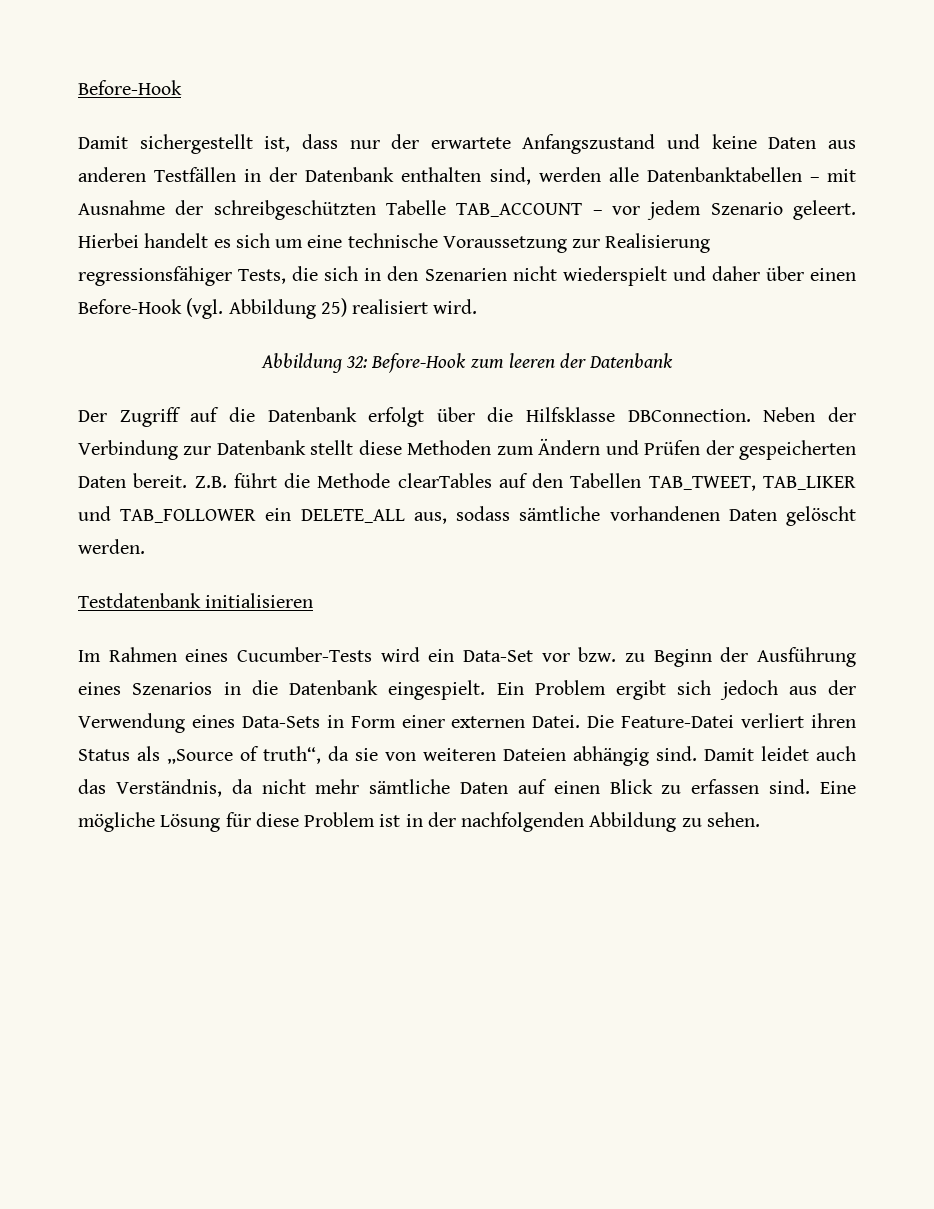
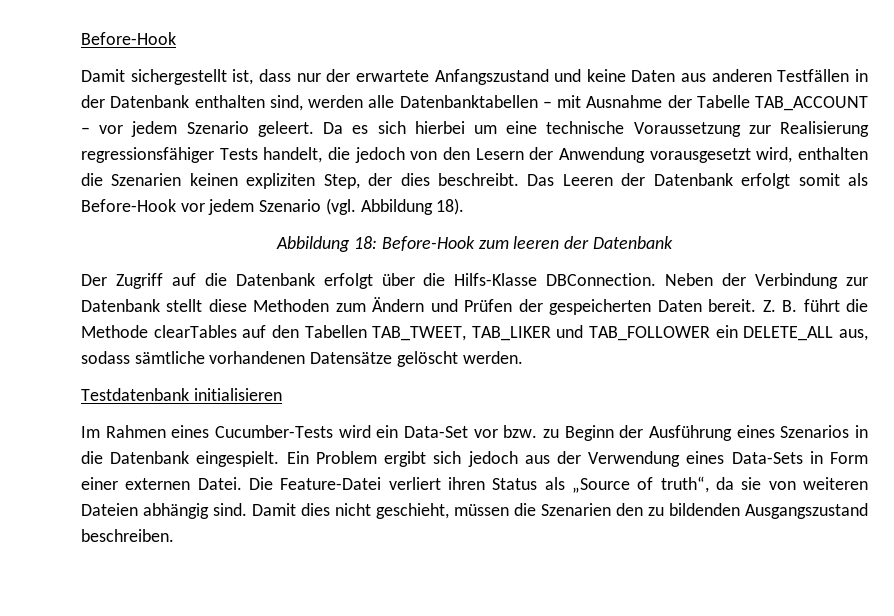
- Damit sichergestellt ist, dass nur der erwartete Anfangszustand und keine Daten aus anderen Testfällen in der Datenbank enthalten sind, werden alle Datenbanktabellen – mit Ausnahme der schreibgeschützten Tabelle TAB_ACCOUNT – vor jedem Szenario geleert.
+ Damit sichergestellt ist, dass nur der erwartete Anfangszustand und keine Daten aus anderen Testfällen in der Datenbank enthalten sind, werden alle Datenbanktabellen – mit Ausnahme der Tabelle TAB_ACCOUNT – vor jedem Szenario geleert.
- Hierbei handelt es sich um eine technische Voraussetzung zur Realisierung regressionsfähiger Tests, die sich in den Szenarien nicht wiederspielt und daher über einen Before-Hook (vgl. Abbildung 25) realisiert wird.
- Abbildung 32: Before-Hook zum leeren der Datenbank
+ Da es sich hierbei um eine technische Voraussetzung zur Realisierung regressionsfähiger Tests handelt, die jedoch von den Lesern der Anwendung vorausgesetzt wird, enthalten die Szenarien keinen expliziten Step, der dies beschreibt. Das Leeren der Datenbank erfolgt somit als Before-Hook vor jedem Szenario (vgl. Abbildung 18).
+ Abbildung 18: Before-Hook zum leeren der Datenbank
- Der Zugriff auf die Datenbank erfolgt über die Hilfsklasse DBConnection.
+ Der Zugriff auf die Datenbank erfolgt über die Hilfs-Klasse DBConnection.
- Z.B. führt die Methode clearTables auf den Tabellen TAB_TWEET, TAB_LIKER und TAB_FOLLOWER ein DELETE_ALL aus, sodass sämtliche vorhandenen Daten gelöscht werden.
+ Z. B. führt die Methode clearTables auf den Tabellen TAB_TWEET, TAB_LIKER und TAB_FOLLOWER ein DELETE_ALL aus, sodass sämtliche vorhandenen Datensätze gelöscht werden.
- Damit leidet auch das Verständnis, da nicht mehr sämtliche Daten auf einen Blick zu erfassen sind. Eine mögliche Lösung für diese Problem ist in der nachfolgenden Abbildung zu sehen.
+ Damit dies nicht geschieht, müssen die Szenarien den zu bildenden Ausgangszustand beschreiben.

